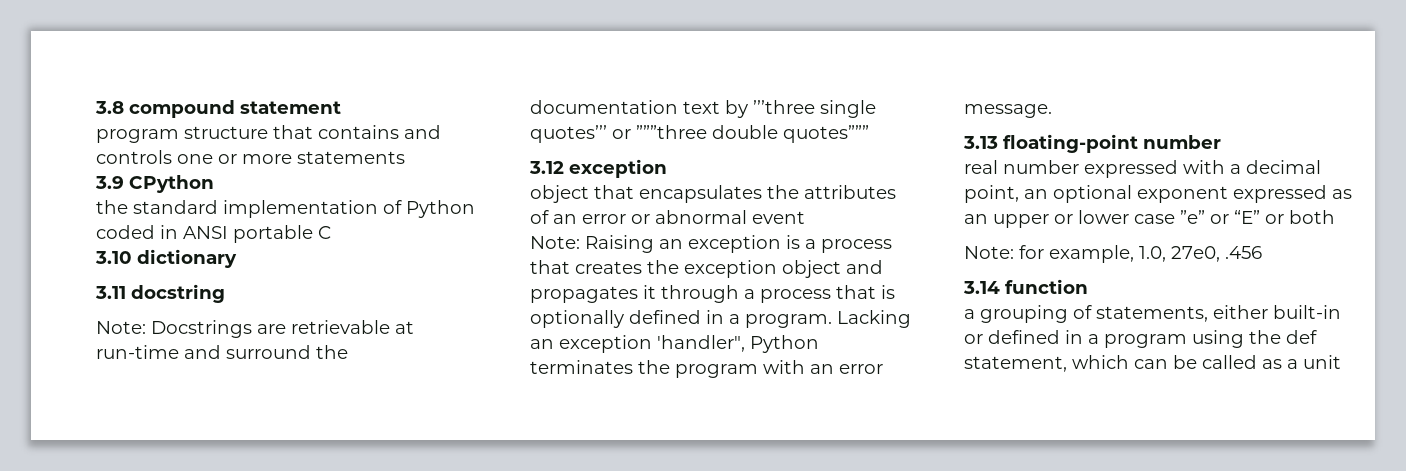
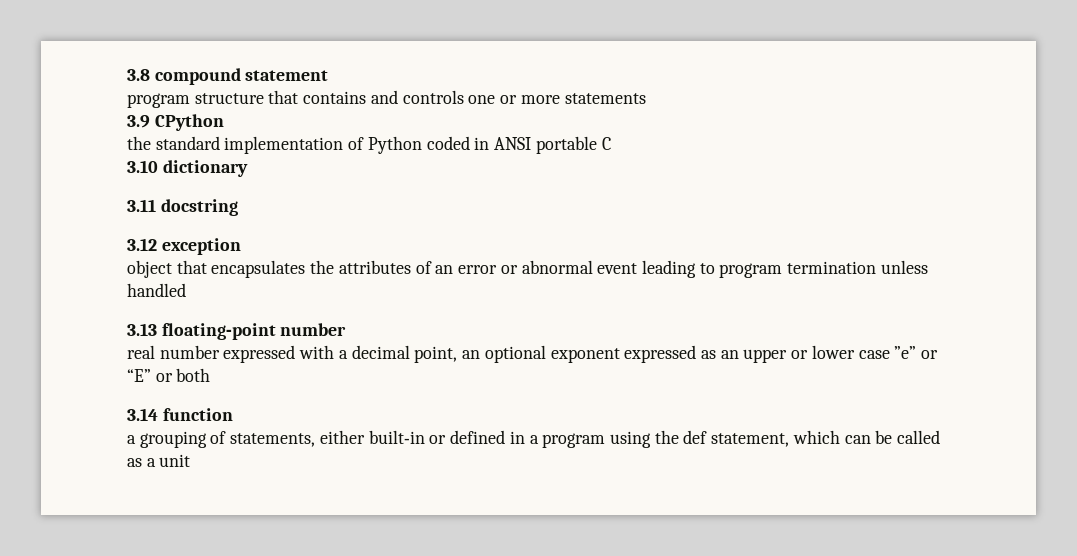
- Note: Docstrings are retrievable at run‐time and surround the documentation text by ’’’three single quotes’’’ or ”””three double quotes”””
- object that encapsulates the attributes of an error or abnormal event
- Note: Raising an exception is a process that creates the exception object and propagates it through a process that is optionally defined in a program. Lacking an exception 'handler", Python terminates the program with an error message.
+ object that encapsulates the attributes of an error or abnormal event leading to program termination unless handled
- Note: for example, 1.0, 27e0, .456

